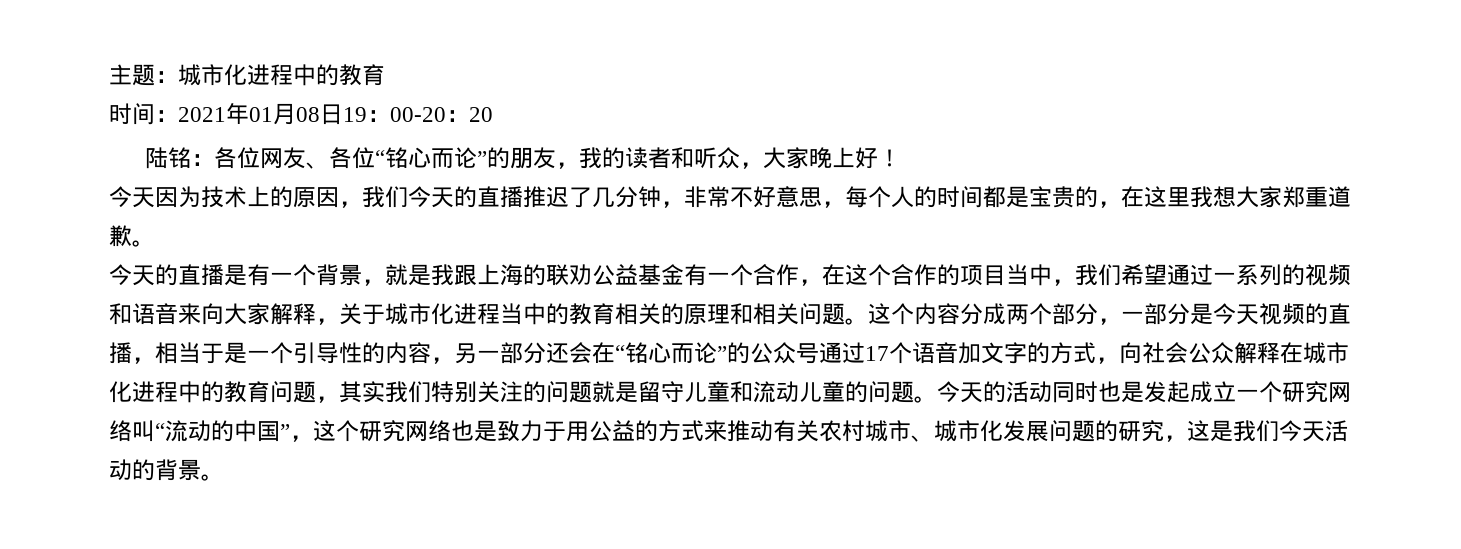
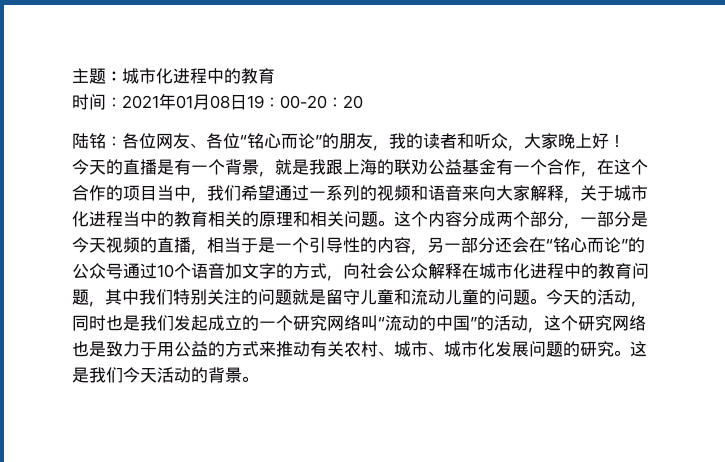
- 今天因为技术上的原因，我们今天的直播推迟了几分钟，非常不好意思，每个人的时间都是宝贵的，在这里我想大家郑重道歉。
- 这个内容分成两个部分，一部分是今天视频的直播，相当于是一个引导性的内容，另一部分还会在“铭心而论”的公众号通过17个语音加文字的方式，向社会公众解释在城市化进程中的教育问题，其实我们特别关注的问题就是留守儿童和流动儿童的问题。
+ 这个内容分成两个部分，一部分是今天视频的直播，相当于是一个引导性的内容，另一部分还会在“铭心而论”的公众号通过10个语音加文字的方式，向社会公众解释在城市化进程中的教育问题，其中我们特别关注的问题就是留守儿童和流动儿童的问题。
- 今天的活动同时也是发起成立一个研究网络叫“流动的中国”，这个研究网络也是致力于用公益的方式来推动有关农村城市、城市化发展问题的研究，这是我们今天活动的背景。
+ 今天的活动，同时也是我们发起成立的一个研究网络叫“流动的中国”的活动，这个研究网络也是致力于用公益的方式来推动有关农村、城市、城市化发展问题的研究。这是我们今天活动的背景。

